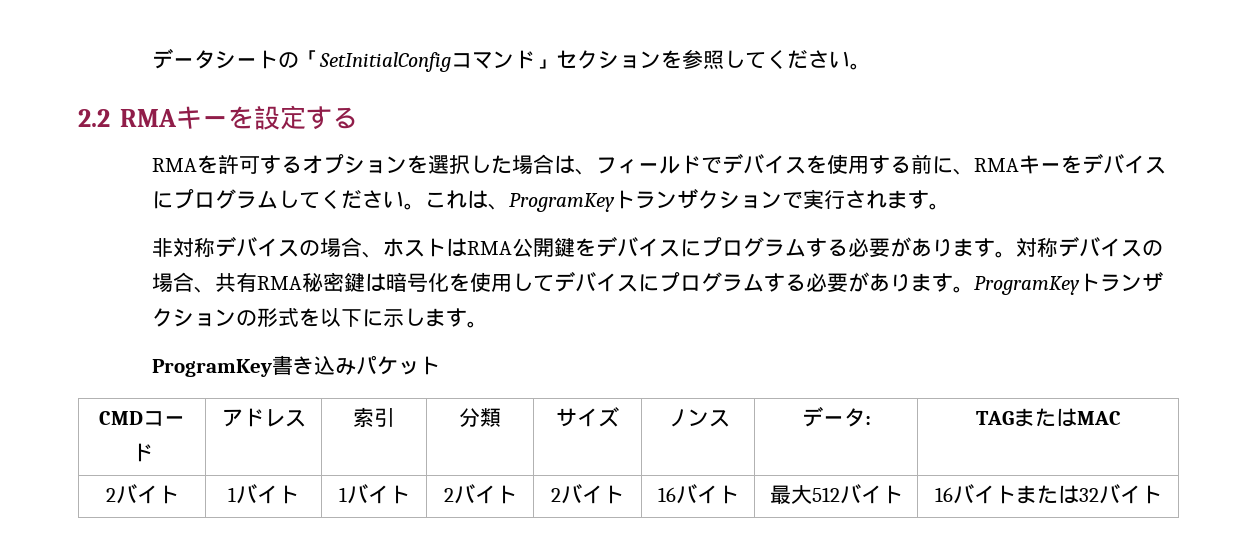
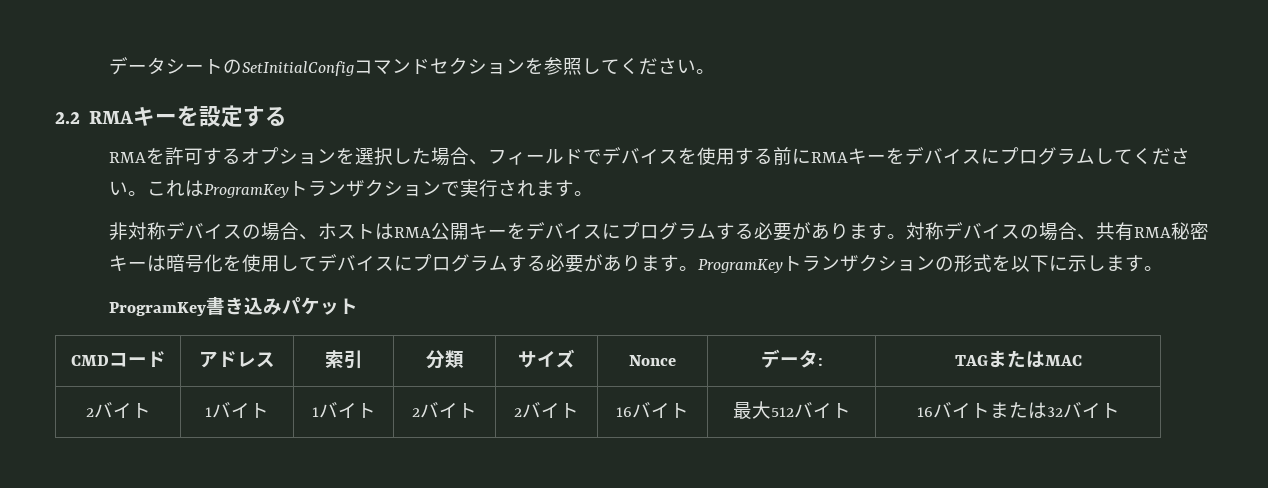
- データシートの「SetInitialConfigコマンド」セクションを参照してください。
+ データシートのSetInitialConfigコマンドセクションを参照してください。
- RMAを許可するオプションを選択した場合は、フィールドでデバイスを使用する前に、RMAキーをデバイスにプログラムしてください。
+ RMAを許可するオプションを選択した場合、フィールドでデバイスを使用する前にRMAキーをデバイスにプログラムしてください。
- これは、ProgramKeyトランザクションで実行されます。
+ これはProgramKeyトランザクションで実行されます。
- 非対称デバイスの場合、ホストはRMA公開鍵をデバイスにプログラムする必要があります。
+ 非対称デバイスの場合、ホストはRMA公開キーをデバイスにプログラムする必要があります。
- 対称デバイスの場合、共有RMA秘密鍵は暗号化を使用してデバイスにプログラムする必要があります。
+ 対称デバイスの場合、共有RMA秘密キーは暗号化を使用してデバイスにプログラムする必要があります。
- CMDコード | アドレス | 索引 | 分類 | サイズ | ノンス | データ: | TAGまたはMAC
+ CMDコード | アドレス | 索引 | 分類 | サイズ | Nonce | データ: | TAGまたはMAC

